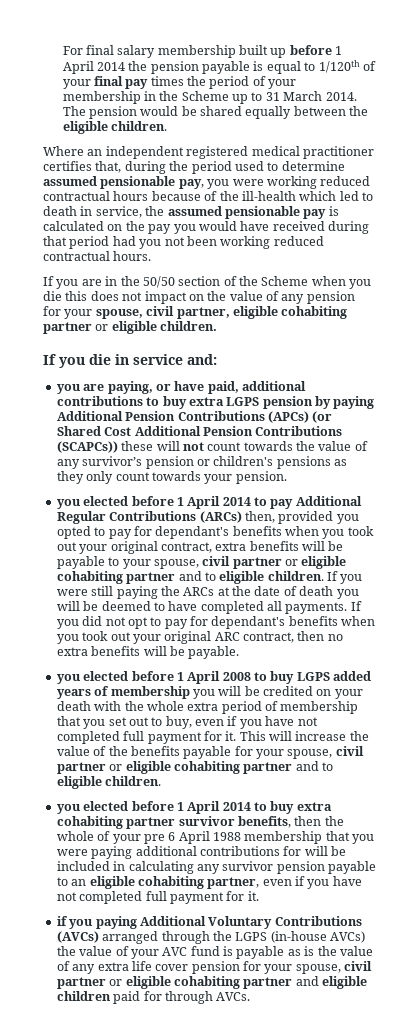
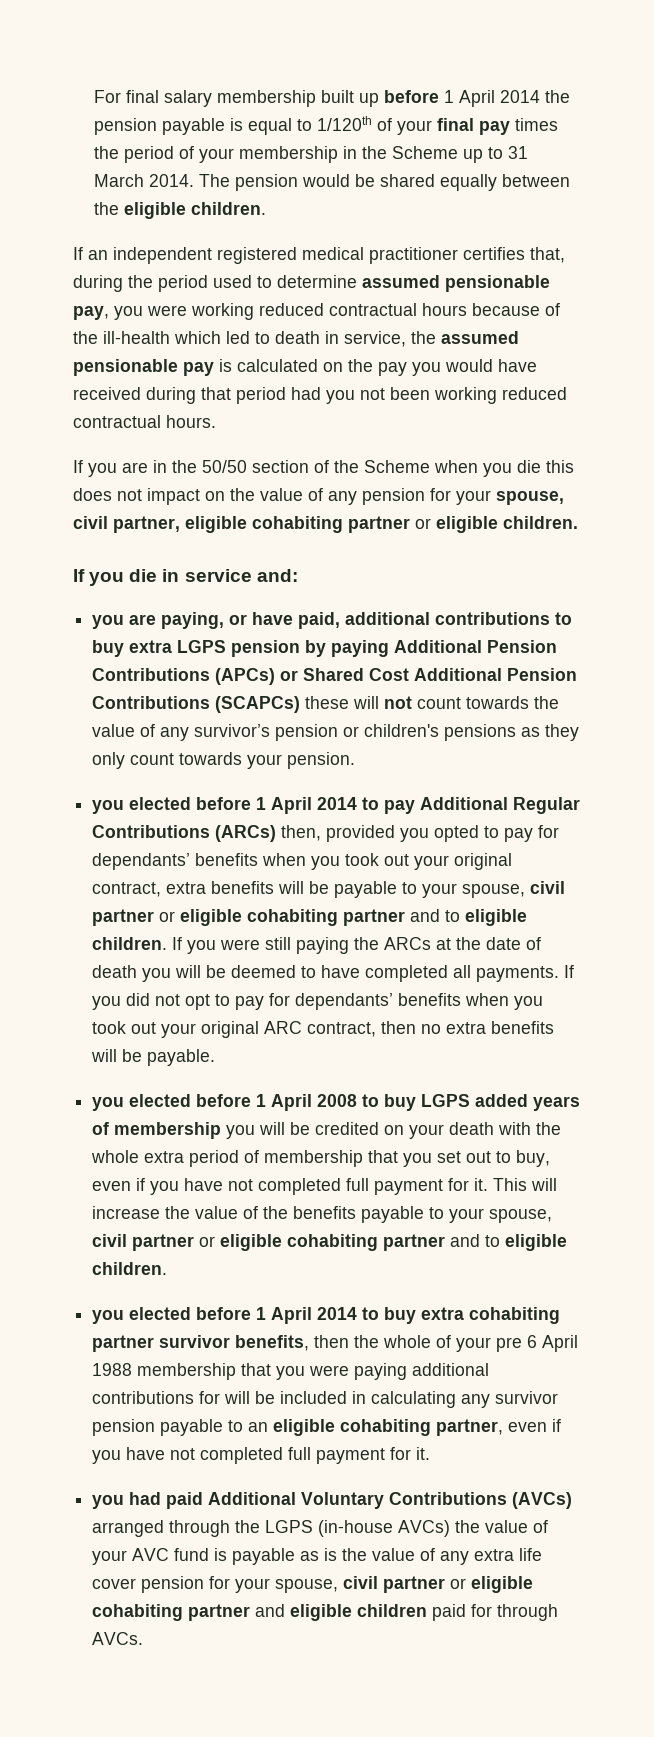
- Where an independent registered medical practitioner certifies that, during the period used to determine assumed pensionable pay, you were working reduced contractual hours because of the ill-health which led to death in service, the assumed pensionable pay is calculated on the pay you would have received during that period had you not been working reduced contractual hours.
+ If an independent registered medical practitioner certifies that, during the period used to determine assumed pensionable pay, you were working reduced contractual hours because of the ill-health which led to death in service, the assumed pensionable pay is calculated on the pay you would have received during that period had you not been working reduced contractual hours.
- you are paying, or have paid, additional contributions to buy extra LGPS pension by paying Additional Pension Contributions (APCs) (or Shared Cost Additional Pension Contributions (SCAPCs)) these will not count towards the value of any survivor’s pension or children's pensions as they only count towards your pension.
+ you are paying, or have paid, additional contributions to buy extra LGPS pension by paying Additional Pension Contributions (APCs) or Shared Cost Additional Pension Contributions (SCAPCs) these will not count towards the value of any survivor’s pension or children's pensions as they only count towards your pension.
- you elected before 1 April 2014 to pay Additional Regular Contributions (ARCs) then, provided you opted to pay for dependant's benefits when you took out your original contract, extra benefits will be payable to your spouse, civil partner or eligible cohabiting partner and to eligible children.
+ you elected before 1 April 2014 to pay Additional Regular Contributions (ARCs) then, provided you opted to pay for dependants’ benefits when you took out your original contract, extra benefits will be payable to your spouse, civil partner or eligible cohabiting partner and to eligible children.
- If you did not opt to pay for dependant's benefits when you took out your original ARC contract, then no extra benefits will be payable.
+ If you did not opt to pay for dependants’ benefits when you took out your original ARC contract, then no extra benefits will be payable.
- This will increase the value of the benefits payable for your spouse, civil partner or eligible cohabiting partner and to eligible children.
+ This will increase the value of the benefits payable to your spouse, civil partner or eligible cohabiting partner and to eligible children.
- if you paying Additional Voluntary Contributions (AVCs) arranged through the LGPS (in-house AVCs) the value of your AVC fund is payable as is the value of any extra life cover pension for your spouse, civil partner or eligible cohabiting partner and eligible children paid for through AVCs.
+ you had paid Additional Voluntary Contributions (AVCs) arranged through the LGPS (in-house AVCs) the value of your AVC fund is payable as is the value of any extra life cover pension for your spouse, civil partner or eligible cohabiting partner and eligible children paid for through AVCs.

